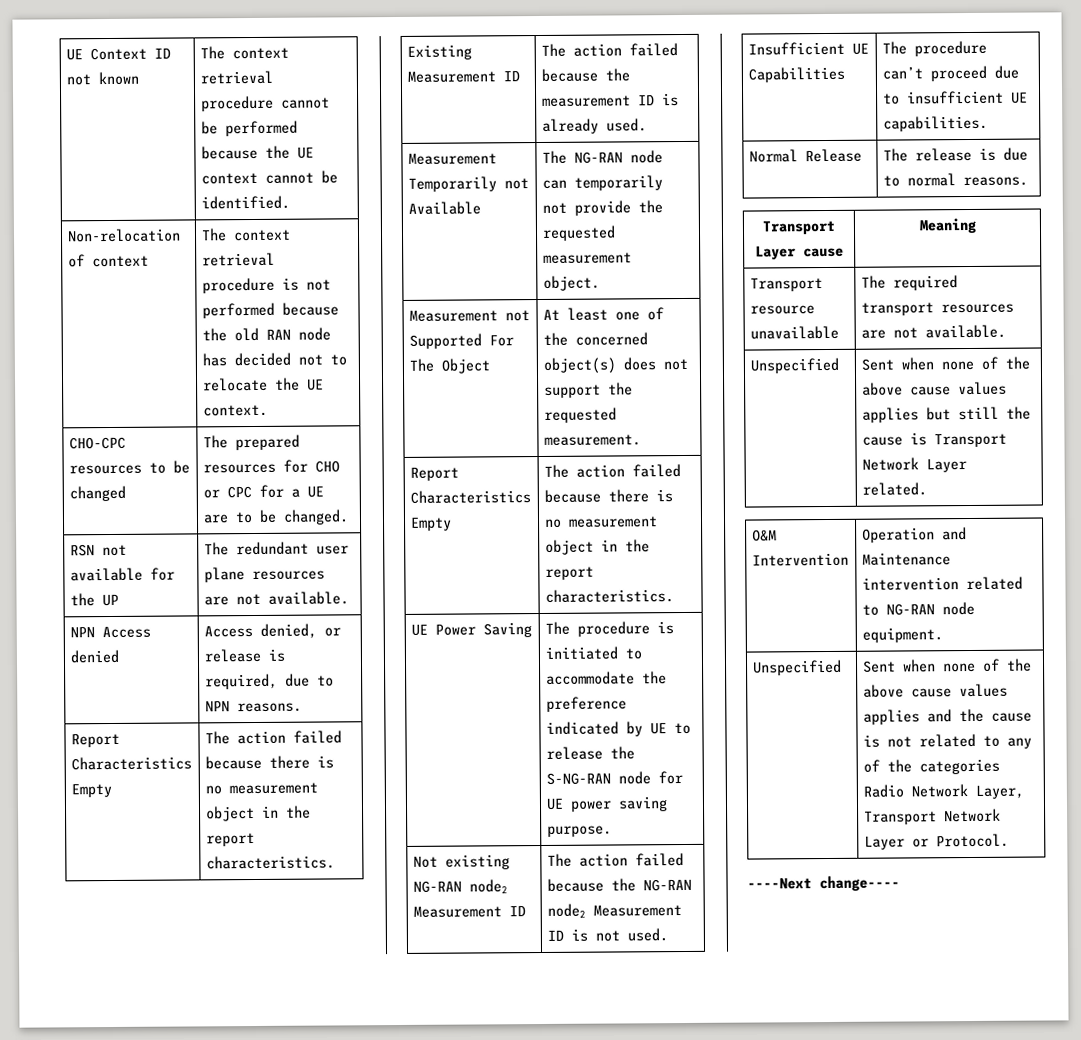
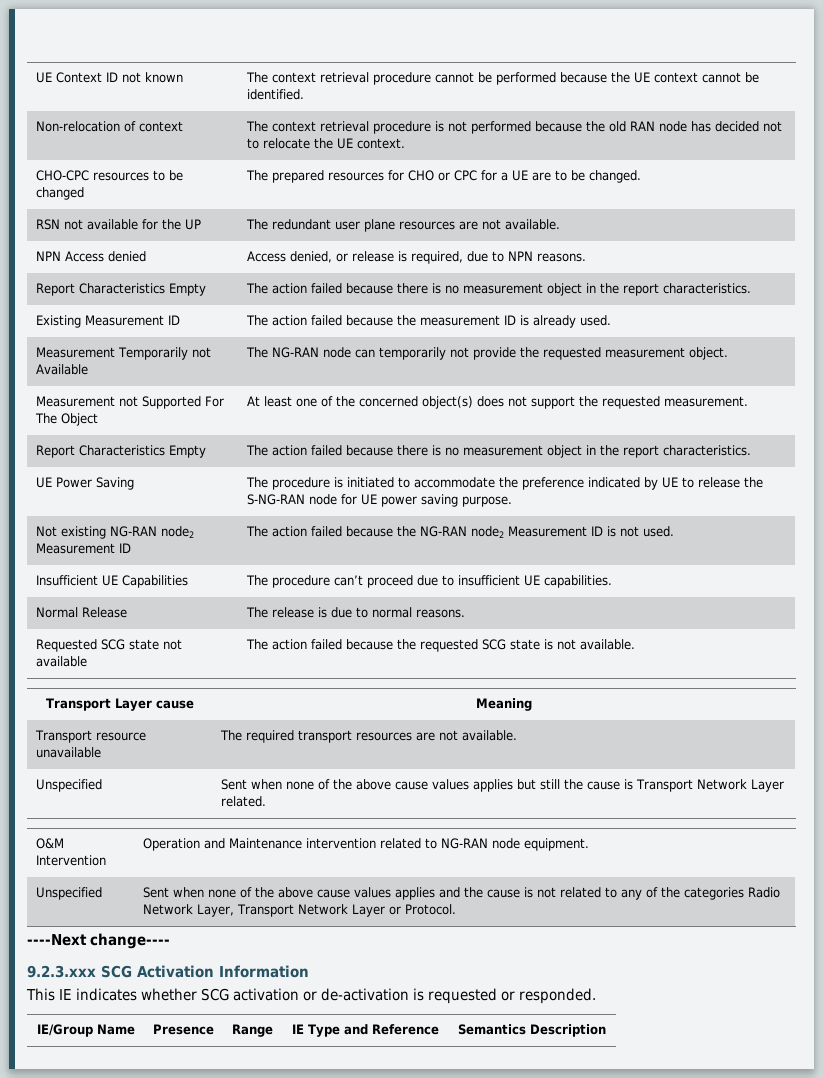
+ Requested SCG state not available | The action failed because the requested SCG state is not available.
+ 9.2.3.xxx SCG Activation Information
+ This IE indicates whether SCG activation or de-activation is requested or responded.
+ IE/Group Name | Presence | Range | IE Type and Reference | Semantics Description

